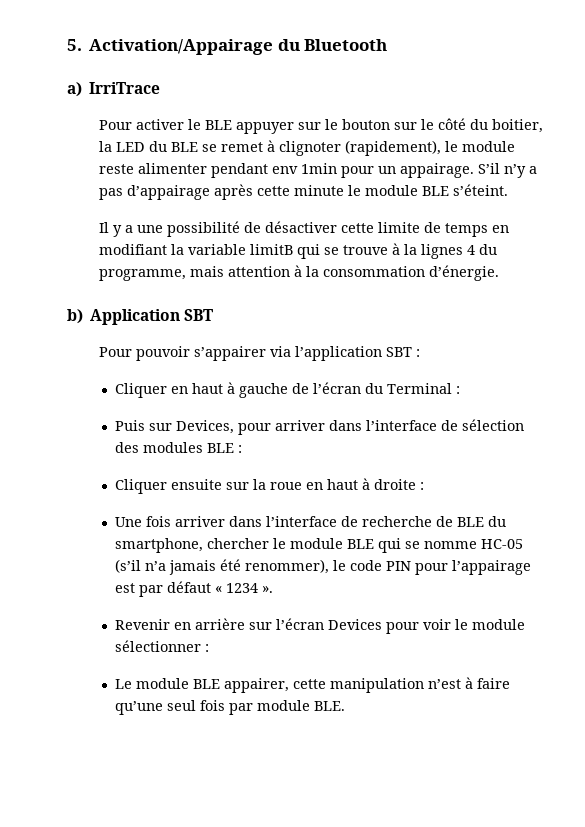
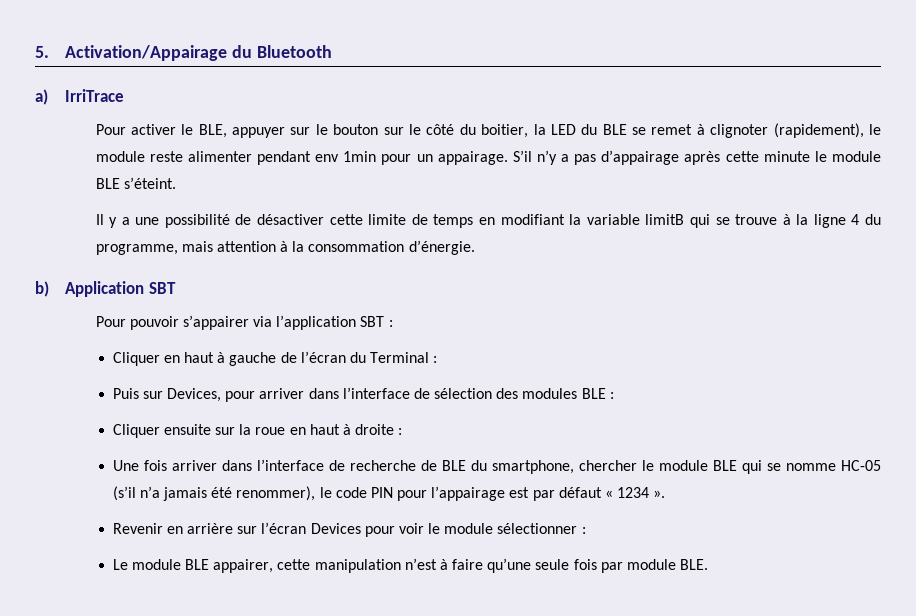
- Pour activer le BLE appuyer sur le bouton sur le côté du boitier, la LED du BLE se remet à clignoter (rapidement), le module reste alimenter pendant env 1min pour un appairage.
+ Pour activer le BLE, appuyer sur le bouton sur le côté du boitier, la LED du BLE se remet à clignoter (rapidement), le module reste alimenter pendant env 1min pour un appairage.
- Il y a une possibilité de désactiver cette limite de temps en modifiant la variable limitB qui se trouve à la lignes 4 du programme, mais attention à la consommation d’énergie.
+ Il y a une possibilité de désactiver cette limite de temps en modifiant la variable limitB qui se trouve à la ligne 4 du programme, mais attention à la consommation d’énergie.
- Le module BLE appairer, cette manipulation n’est à faire qu’une seul fois par module BLE.
+ Le module BLE appairer, cette manipulation n’est à faire qu’une seule fois par module BLE.

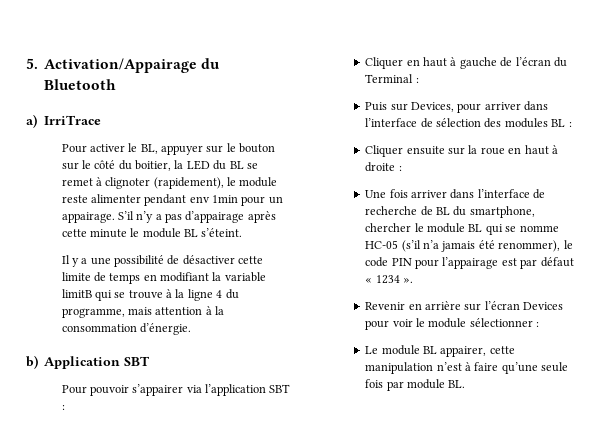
- Pour activer le BLE, appuyer sur le bouton sur le côté du boitier, la LED du BLE se remet à clignoter (rapidement), le module reste alimenter pendant env 1min pour un appairage.
+ Pour activer le BL, appuyer sur le bouton sur le côté du boitier, la LED du BL se remet à clignoter (rapidement), le module reste alimenter pendant env 1min pour un appairage.
- S’il n’y a pas d’appairage après cette minute le module BLE s’éteint.
+ S’il n’y a pas d’appairage après cette minute le module BL s’éteint.
- Puis sur Devices, pour arriver dans l’interface de sélection des modules BLE :
+ Puis sur Devices, pour arriver dans l’interface de sélection des modules BL :
- Une fois arriver dans l’interface de recherche de BLE du smartphone, chercher le module BLE qui se nomme HC-05 (s’il n’a jamais été renommer), le code PIN pour l’appairage est par défaut « 1234 ».
+ Une fois arriver dans l’interface de recherche de BL du smartphone, chercher le module BL qui se nomme HC-05 (s’il n’a jamais été renommer), le code PIN pour l’appairage est par défaut « 1234 ».
- Le module BLE appairer, cette manipulation n’est à faire qu’une seule fois par module BLE.
+ Le module BL appairer, cette manipulation n’est à faire qu’une seule fois par module BL.

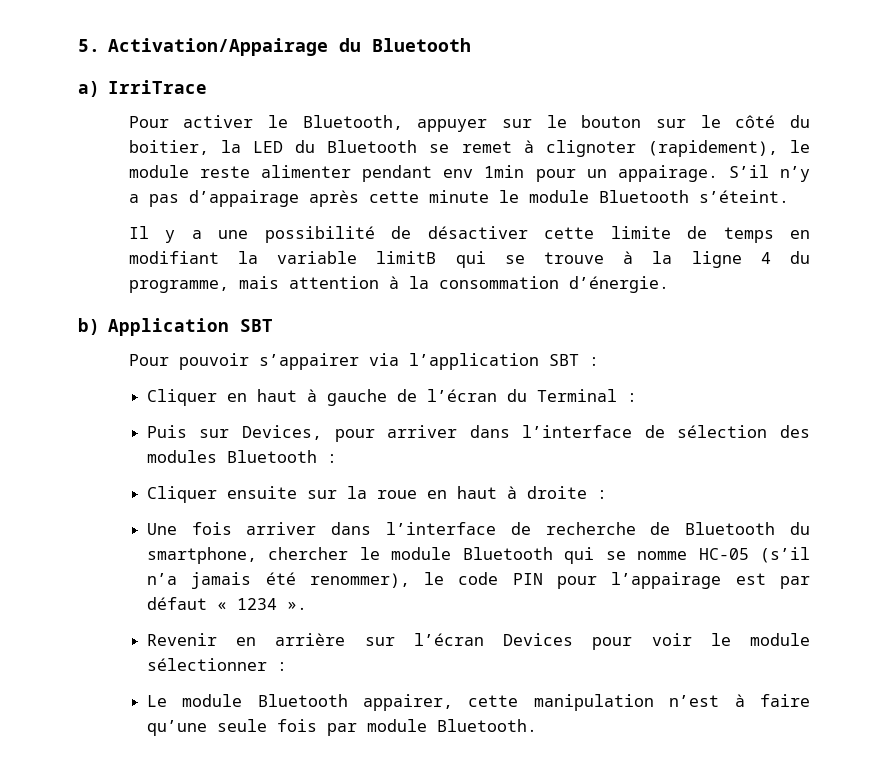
- Pour activer le BL, appuyer sur le bouton sur le côté du boitier, la LED du BL se remet à clignoter (rapidement), le module reste alimenter pendant env 1min pour un appairage.
+ Pour activer le Bluetooth, appuyer sur le bouton sur le côté du boitier, la LED du Bluetooth se remet à clignoter (rapidement), le module reste alimenter pendant env 1min pour un appairage.
- S’il n’y a pas d’appairage après cette minute le module BL s’éteint.
+ S’il n’y a pas d’appairage après cette minute le module Bluetooth s’éteint.
- Puis sur Devices, pour arriver dans l’interface de sélection des modules BL :
+ Puis sur Devices, pour arriver dans l’interface de sélection des modules Bluetooth :
- Une fois arriver dans l’interface de recherche de BL du smartphone, chercher le module BL qui se nomme HC-05 (s’il n’a jamais été renommer), le code PIN pour l’appairage est par défaut « 1234 ».
+ Une fois arriver dans l’interface de recherche de Bluetooth du smartphone, chercher le module Bluetooth qui se nomme HC-05 (s’il n’a jamais été renommer), le code PIN pour l’appairage est par défaut « 1234 ».
- Le module BL appairer, cette manipulation n’est à faire qu’une seule fois par module BL.
+ Le module Bluetooth appairer, cette manipulation n’est à faire qu’une seule fois par module Bluetooth.

